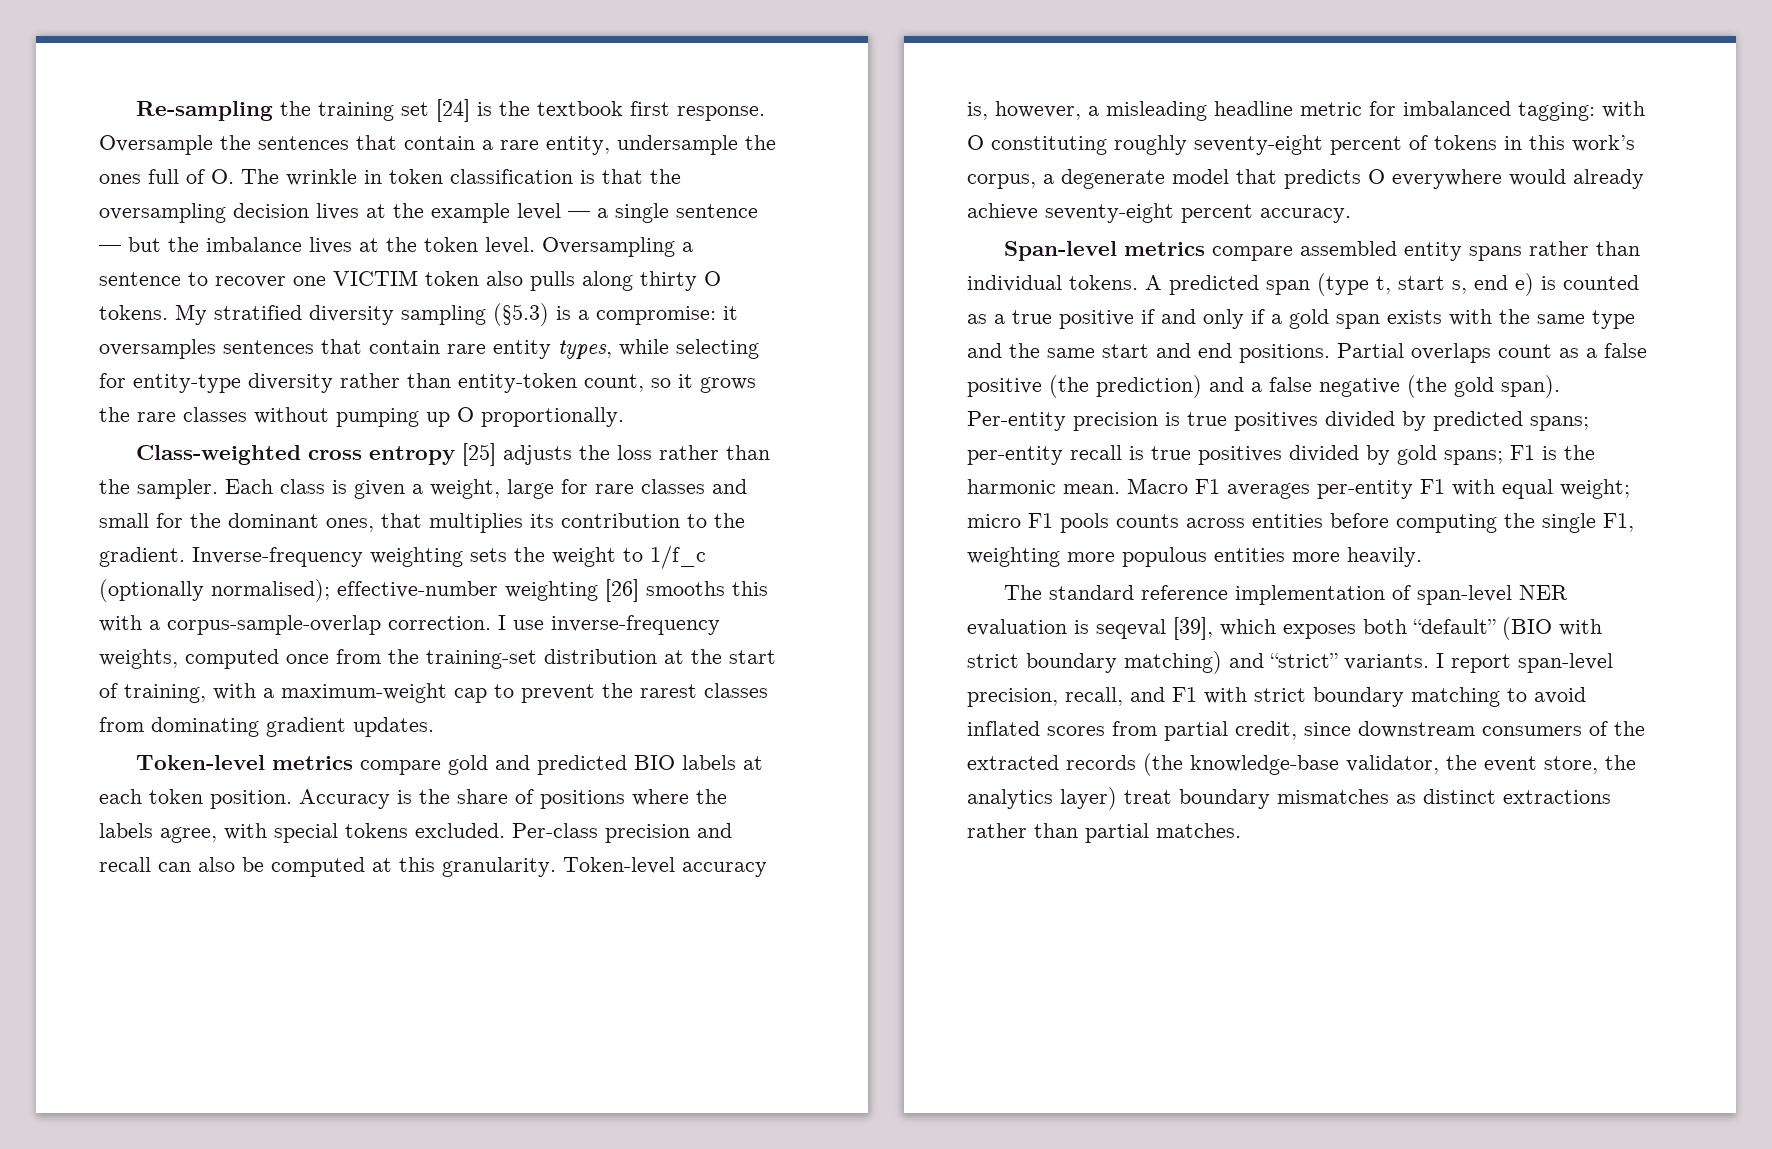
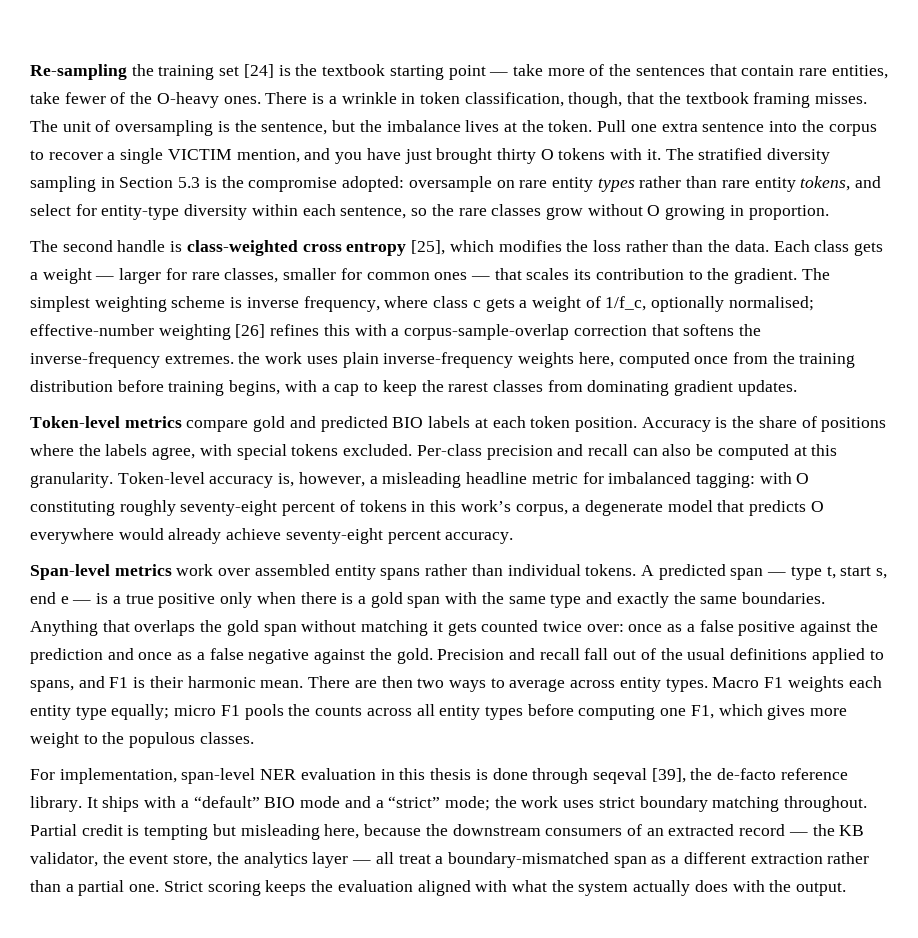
- Re-sampling the training set [24] is the textbook first response. Oversample the sentences that contain a rare entity, undersample the ones full of O. The wrinkle in token classification is that the oversampling decision lives at the example level — a single sentence — but the imbalance lives at the token level. Oversampling a sentence to recover one VICTIM token also pulls along thirty O tokens. My stratified diversity sampling (§5.3) is a compromise: it oversamples sentences that contain rare entity types, while selecting for entity-type diversity rather than entity-token count, so it grows the rare classes without pumping up O proportionally.
- Class-weighted cross entropy [25] adjusts the loss rather than the sampler.
+ Re-sampling the training set [24] is the textbook starting point — take more of the sentences that contain rare entities, take fewer of the O-heavy ones. There is a wrinkle in token classification, though, that the textbook framing misses. The unit of oversampling is the sentence, but the imbalance lives at the token. Pull one extra sentence into the corpus to recover a single VICTIM mention, and you have just brought thirty O tokens with it. The stratified diversity sampling in Section 5.3 is the compromise adopted: oversample on rare entity types rather than rare entity tokens, and select for entity-type diversity within each sentence, so the rare classes grow without O growing in proportion.
+ The second handle is class-weighted cross entropy [25], which modifies the loss rather than the data.
- Each class is given a weight, large for rare classes and small for the dominant ones, that multiplies its contribution to the gradient.
+ Each class gets a weight — larger for rare classes, smaller for common ones — that scales its contribution to the gradient.
- Inverse-frequency weighting sets the weight to 1/f_c (optionally normalised); effective-number weighting [26] smooths this with a corpus-sample-overlap correction. I use inverse-frequency weights, computed once from the training-set distribution at the start of training, with a maximum-weight cap to prevent the rarest classes from dominating gradient updates.
+ The simplest weighting scheme is inverse frequency, where class c gets a weight of 1/f_c, optionally normalised; effective-number weighting [26] refines this with a corpus-sample-overlap correction that softens the inverse-frequency extremes. the work uses plain inverse-frequency weights here, computed once from the training distribution before training begins, with a cap to keep the rarest classes from dominating gradient updates.
- Span-level metrics compare assembled entity spans rather than individual tokens.
+ Span-level metrics work over assembled entity spans rather than individual tokens.
- A predicted span (type t, start s, end e) is counted as a true positive if and only if a gold span exists with the same type and the same start and end positions. Partial overlaps count as a false positive (the prediction) and a false negative (the gold span). Per-entity precision is true positives divided by predicted spans; per-entity recall is true positives divided by gold spans; F1 is the harmonic mean.
+ A predicted span — type t, start s, end e — is a true positive only when there is a gold span with the same type and exactly the same boundaries. Anything that overlaps the gold span without matching it gets counted twice over: once as a false positive against the prediction and once as a false negative against the gold. Precision and recall fall out of the usual definitions applied to spans, and F1 is their harmonic mean.
- Macro F1 averages per-entity F1 with equal weight; micro F1 pools counts across entities before computing the single F1, weighting more populous entities more heavily.
- The standard reference implementation of span-level NER evaluation is seqeval [39], which exposes both “default” (BIO with strict boundary matching) and “strict” variants. I report span-level precision, recall, and F1 with strict boundary matching to avoid inflated scores from partial credit, since downstream consumers of the extracted records (the knowledge-base validator, the event store, the analytics layer) treat boundary mismatches as distinct extractions rather than partial matches.
+ There are then two ways to average across entity types. Macro F1 weights each entity type equally; micro F1 pools the counts across all entity types before computing one F1, which gives more weight to the populous classes.
+ For implementation, span-level NER evaluation in this thesis is done through seqeval [39], the de-facto reference library. It ships with a “default” BIO mode and a “strict” mode; the work uses strict boundary matching throughout. Partial credit is tempting but misleading here, because the downstream consumers of an extracted record — the KB validator, the event store, the analytics layer — all treat a boundary-mismatched span as a different extraction rather than a partial one. Strict scoring keeps the evaluation aligned with what the system actually does with the output.

